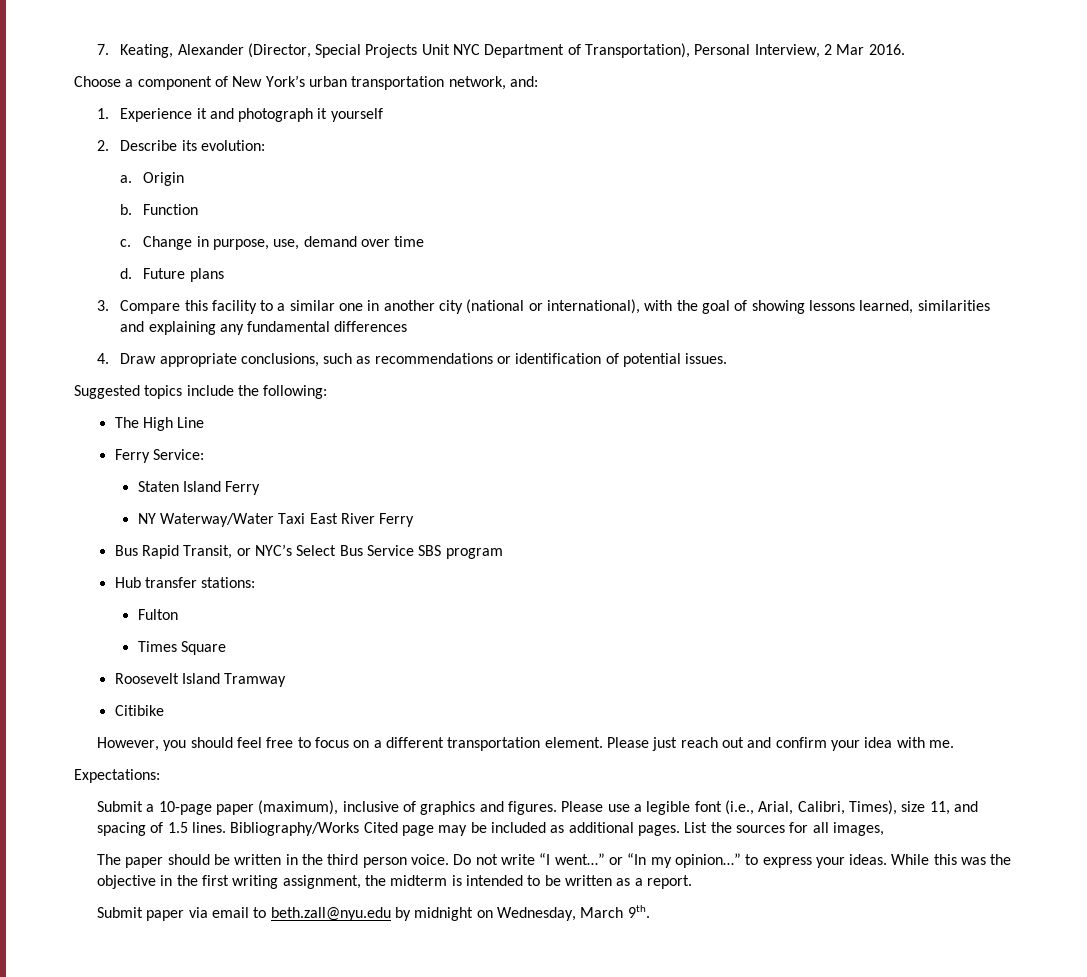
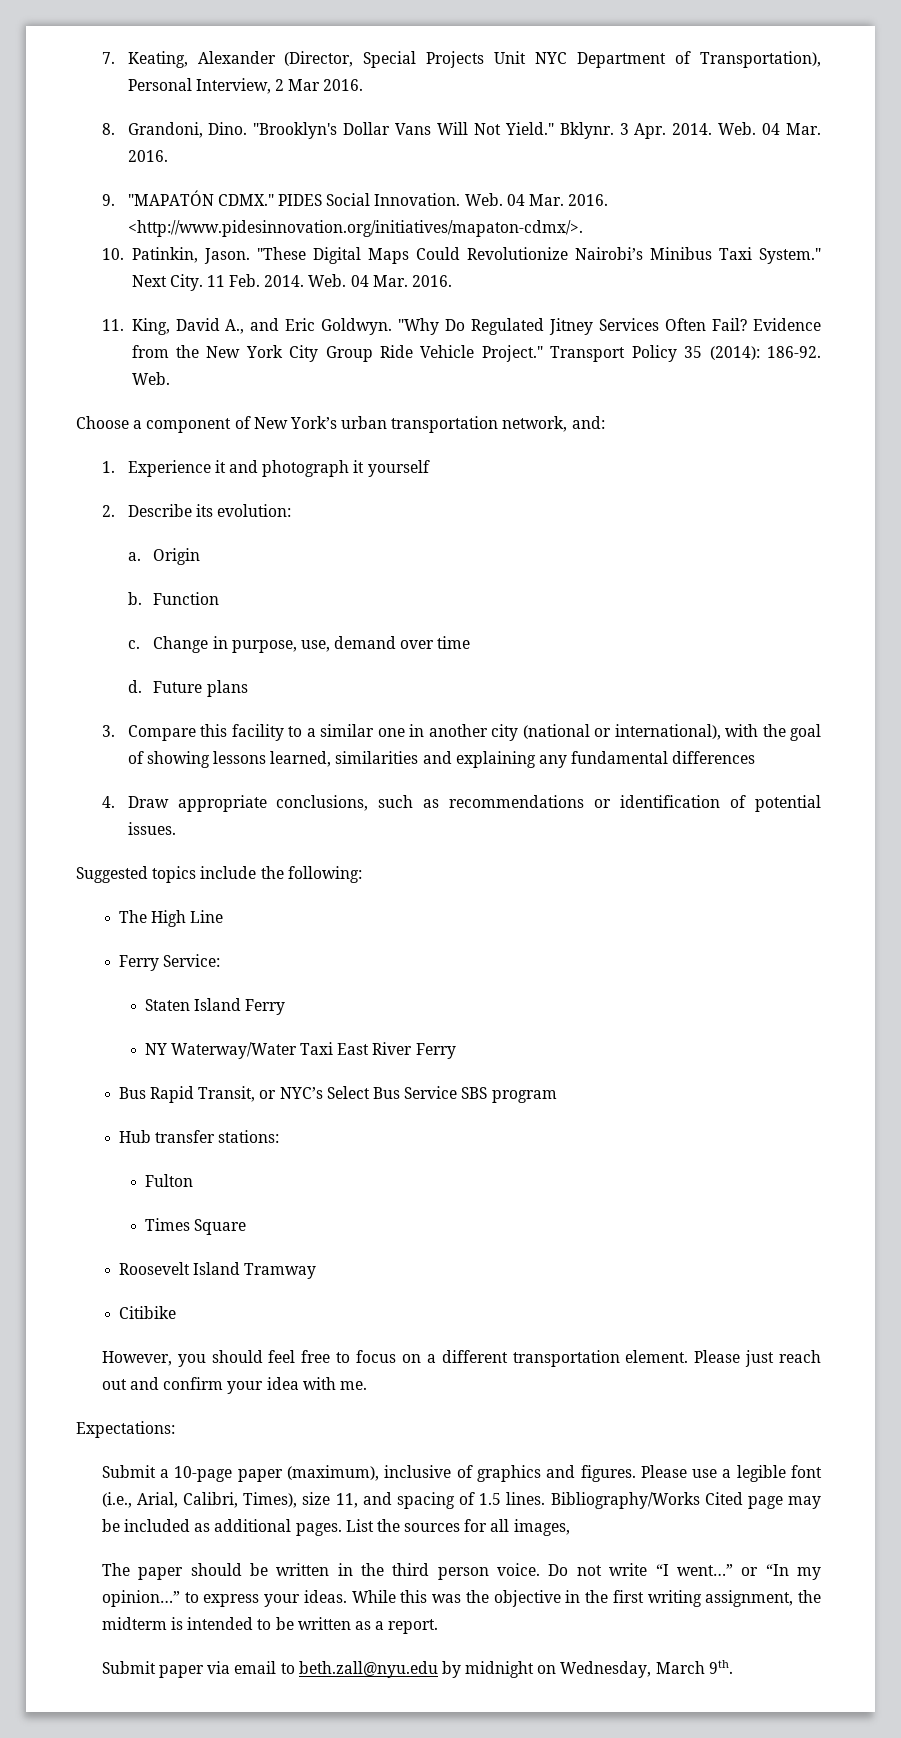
+ 8. Grandoni, Dino. "Brooklyn's Dollar Vans Will Not Yield." Bklynr. 3 Apr. 2014. Web. 04 Mar. 2016.
+ 9. "MAPATÓN CDMX." PIDES Social Innovation. Web. 04 Mar. 2016. <http://www.pidesinnovation.org/initiatives/mapaton-cdmx/>.
+ 10. Patinkin, Jason. "These Digital Maps Could Revolutionize Nairobi’s Minibus Taxi System." Next City. 11 Feb. 2014. Web. 04 Mar. 2016.
+ 11. King, David A., and Eric Goldwyn. "Why Do Regulated Jitney Services Often Fail? Evidence from the New York City Group Ride Vehicle Project." Transport Policy 35 (2014): 186-92. Web.

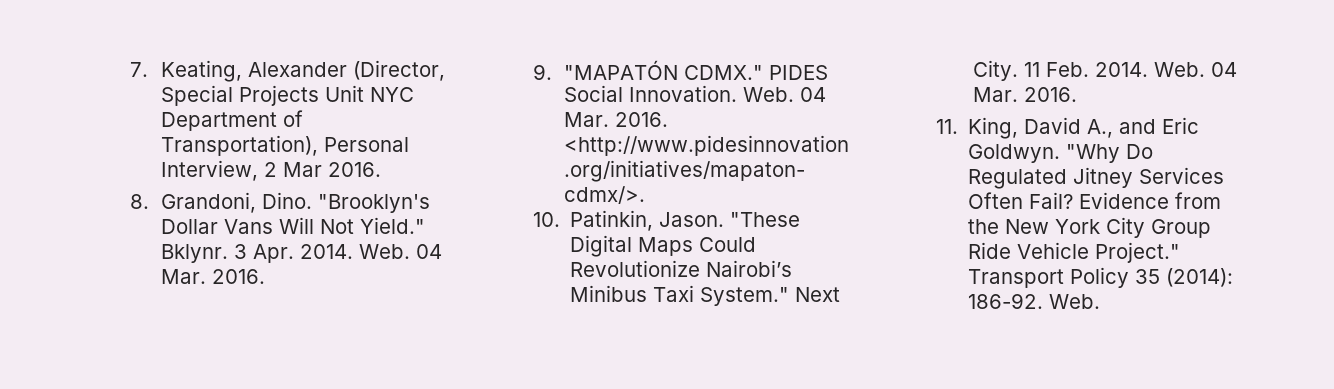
- Choose a component of New York’s urban transportation network, and:
- 1. Experience it and photograph it yourself
- 2. Describe its evolution:
- a. Origin
- b. Function
- c. Change in purpose, use, demand over time
- d. Future plans
- 3. Compare this facility to a similar one in another city (national or international), with the goal of showing lessons learned, similarities and explaining any fundamental differences
- 4. Draw appropriate conclusions, such as recommendations or identification of potential issues.
- Suggested topics include the following:
- The High Line
- Ferry Service:
- Staten Island Ferry
- NY Waterway/Water Taxi East River Ferry
- Bus Rapid Transit, or NYC’s Select Bus Service SBS program
- Hub transfer stations:
- Fulton
- Times Square
- Roosevelt Island Tramway
- Citibike
- However, you should feel free to focus on a different transportation element. Please just reach out and confirm your idea with me.
- Expectations:
- Submit a 10-page paper (maximum), inclusive of graphics and figures. Please use a legible font (i.e., Arial, Calibri, Times), size 11, and spacing of 1.5 lines. Bibliography/Works Cited page may be included as additional pages. List the sources for all images,
- The paper should be written in the third person voice. Do not write “I went…” or “In my opinion…” to express your ideas. While this was the objective in the first writing assignment, the midterm is intended to be written as a report.
- Submit paper via email to beth.zall@nyu.edu by midnight on Wednesday, March 9th.

